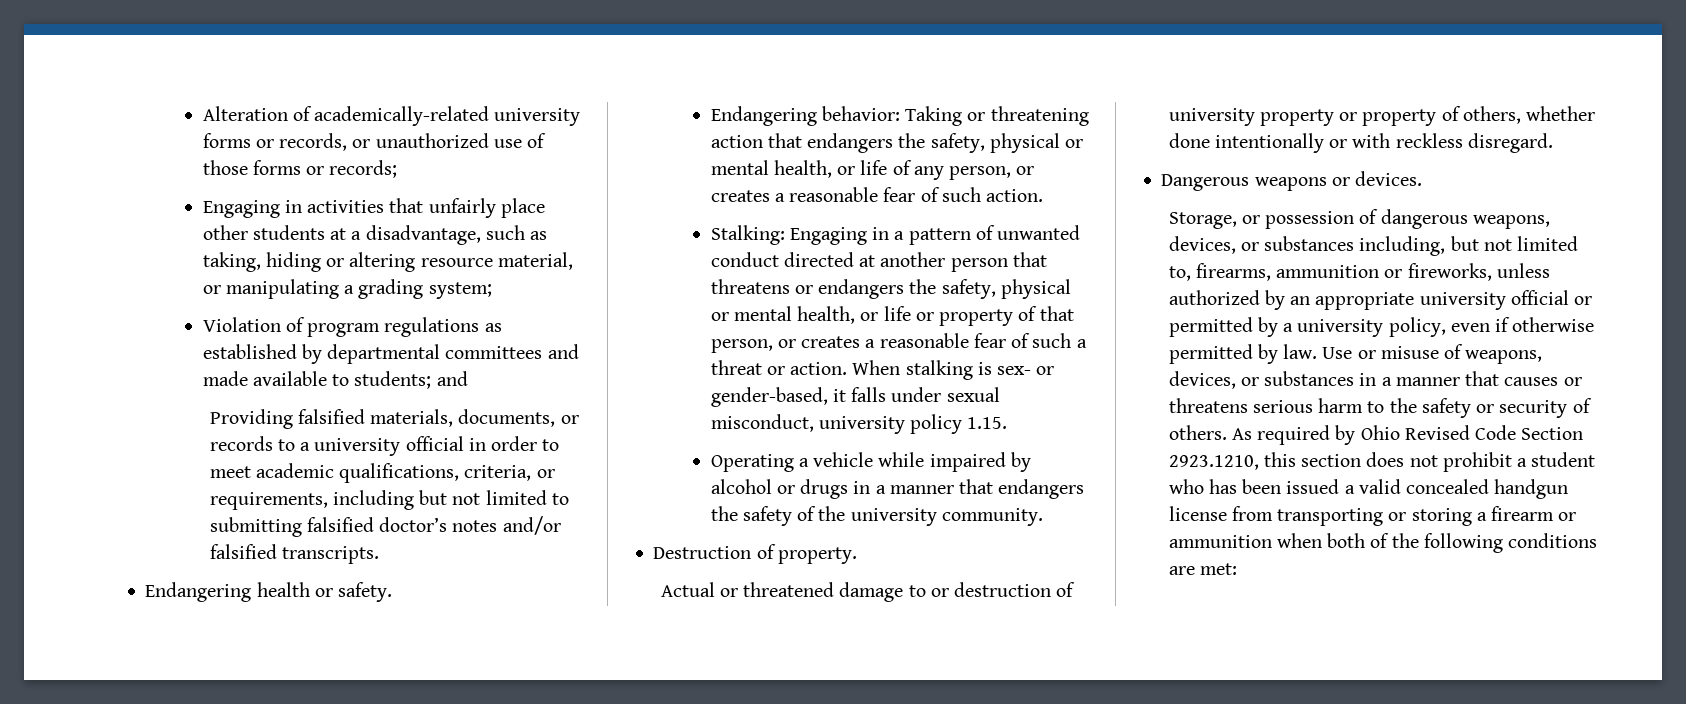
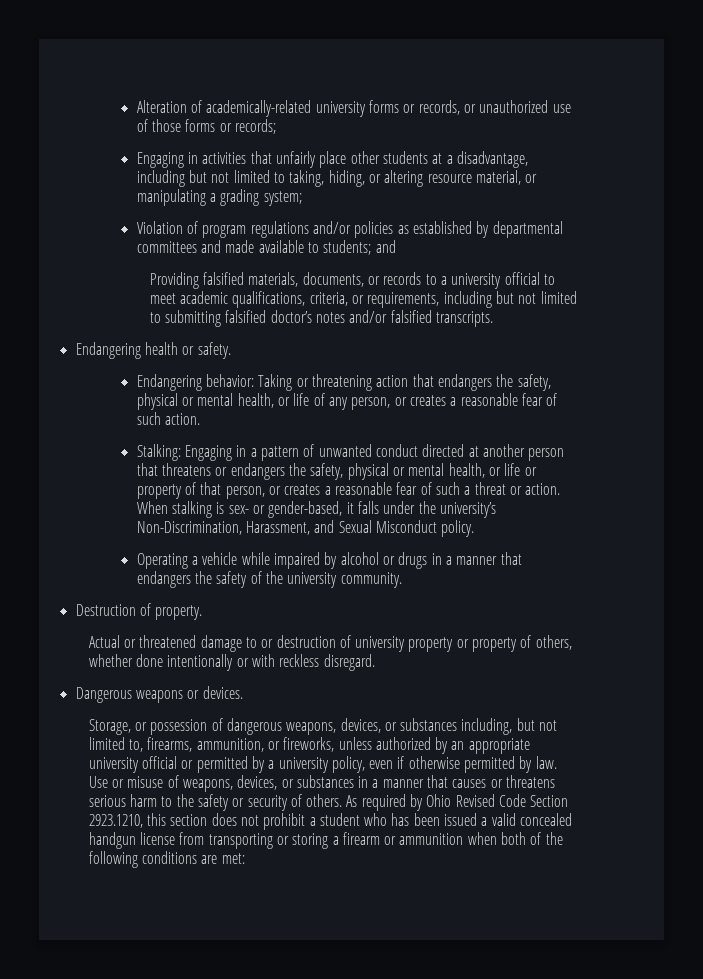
- Engaging in activities that unfairly place other students at a disadvantage, such as taking, hiding or altering resource material, or manipulating a grading system;
+ Engaging in activities that unfairly place other students at a disadvantage, including but not limited to taking, hiding, or altering resource material, or manipulating a grading system;
- Violation of program regulations as established by departmental committees and made available to students; and
+ Violation of program regulations and/or policies as established by departmental committees and made available to students; and
- Providing falsified materials, documents, or records to a university official in order to meet academic qualifications, criteria, or requirements, including but not limited to submitting falsified doctor’s notes and/or falsified transcripts.
+ Providing falsified materials, documents, or records to a university official to meet academic qualifications, criteria, or requirements, including but not limited to submitting falsified doctor’s notes and/or falsified transcripts.
- When stalking is sex- or gender-based, it falls under sexual misconduct, university policy 1.15.
+ When stalking is sex- or gender-based, it falls under the university’s Non-Discrimination, Harassment, and Sexual Misconduct policy.
- Storage, or possession of dangerous weapons, devices, or substances including, but not limited to, firearms, ammunition or fireworks, unless authorized by an appropriate university official or permitted by a university policy, even if otherwise permitted by law.
+ Storage, or possession of dangerous weapons, devices, or substances including, but not limited to, firearms, ammunition, or fireworks, unless authorized by an appropriate university official or permitted by a university policy, even if otherwise permitted by law.

